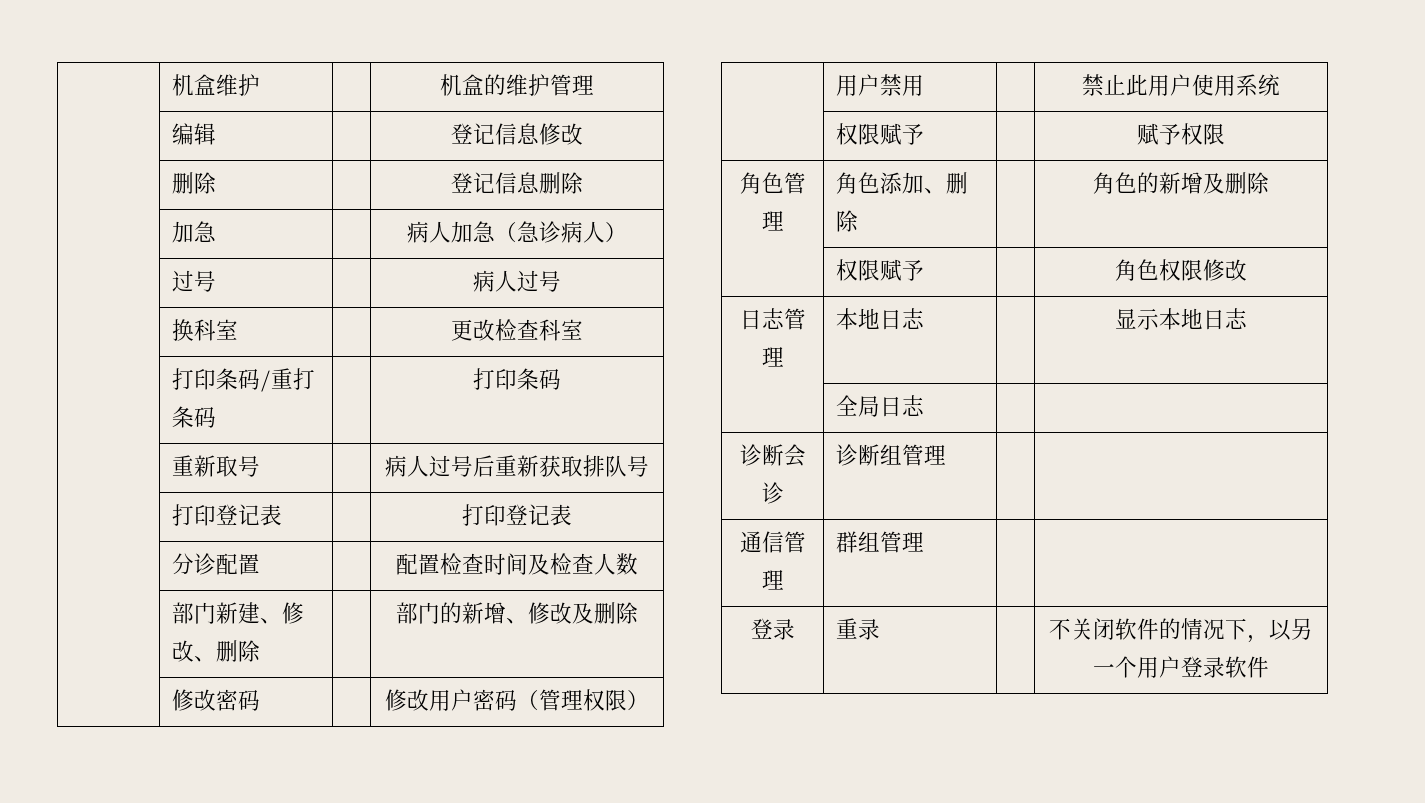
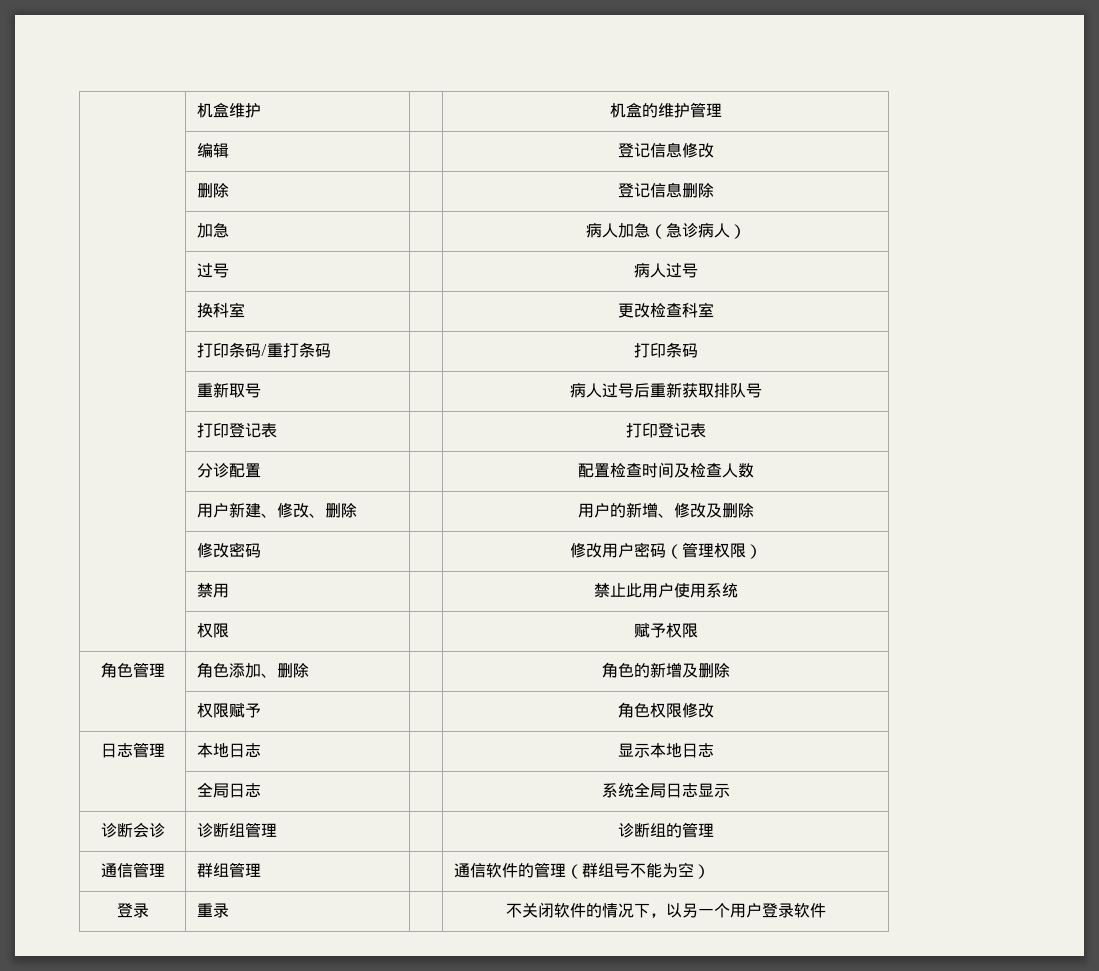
- | 部门新建、修改、删除 | | 部门的新增、修改及删除
+ | 用户新建、修改、删除 | | 用户的新增、修改及删除
- | 用户禁用 | | 禁止此用户使用系统
+ | 禁用 | | 禁止此用户使用系统
- | 权限赋予 | | 赋予权限
+ | 权限 | | 赋予权限
- | 全局日志 | |
+ | 全局日志 | | 系统全局日志显示
- 诊断会诊 | 诊断组管理 | |
+ 诊断会诊 | 诊断组管理 | | 诊断组的管理
- 通信管理 | 群组管理 | |
+ 通信管理 | 群组管理 | | 通信软件的管理（群组号不能为空）

